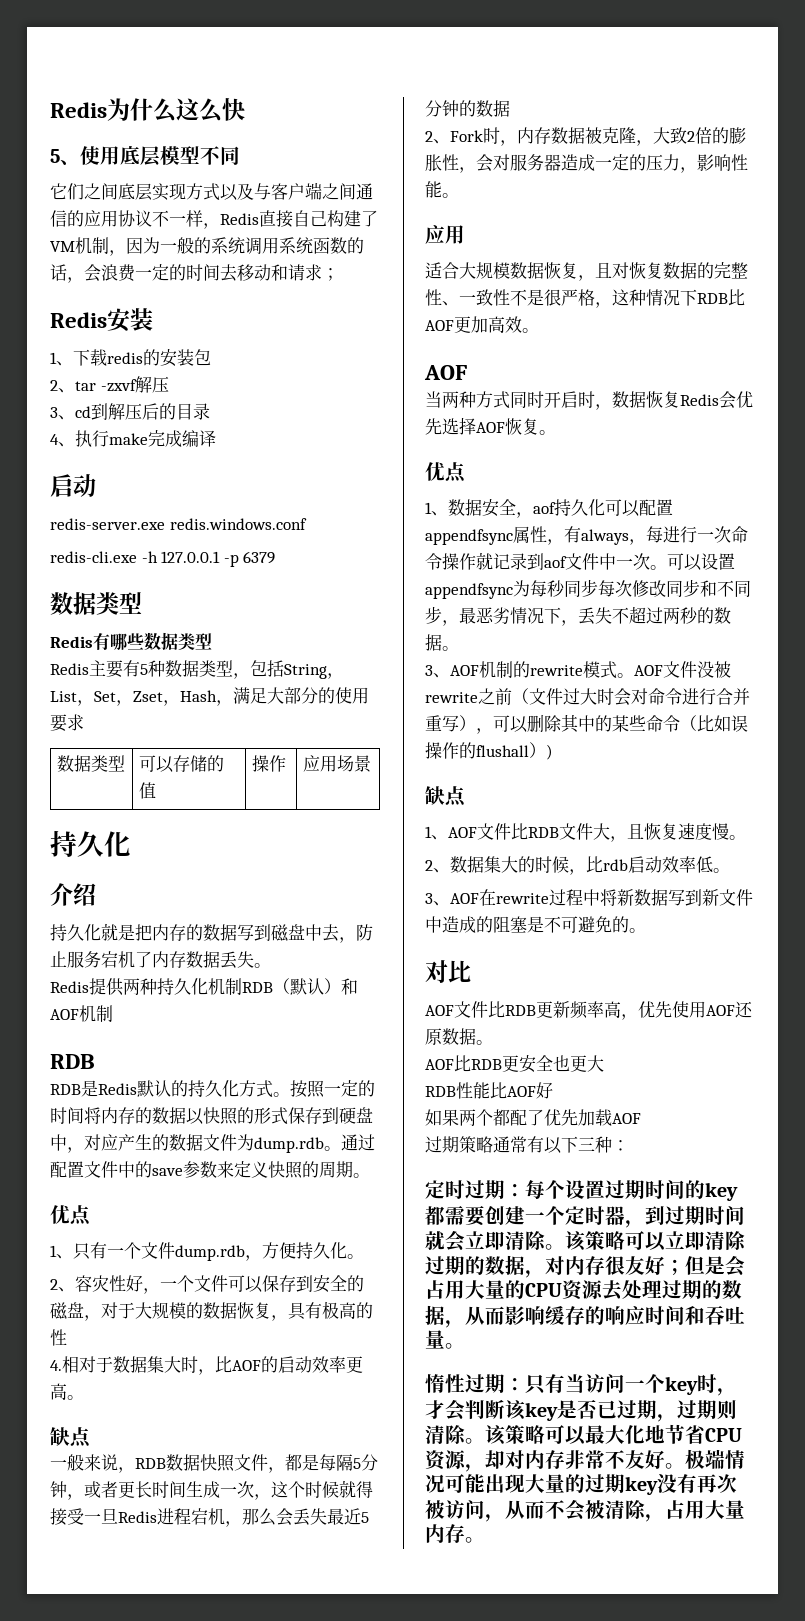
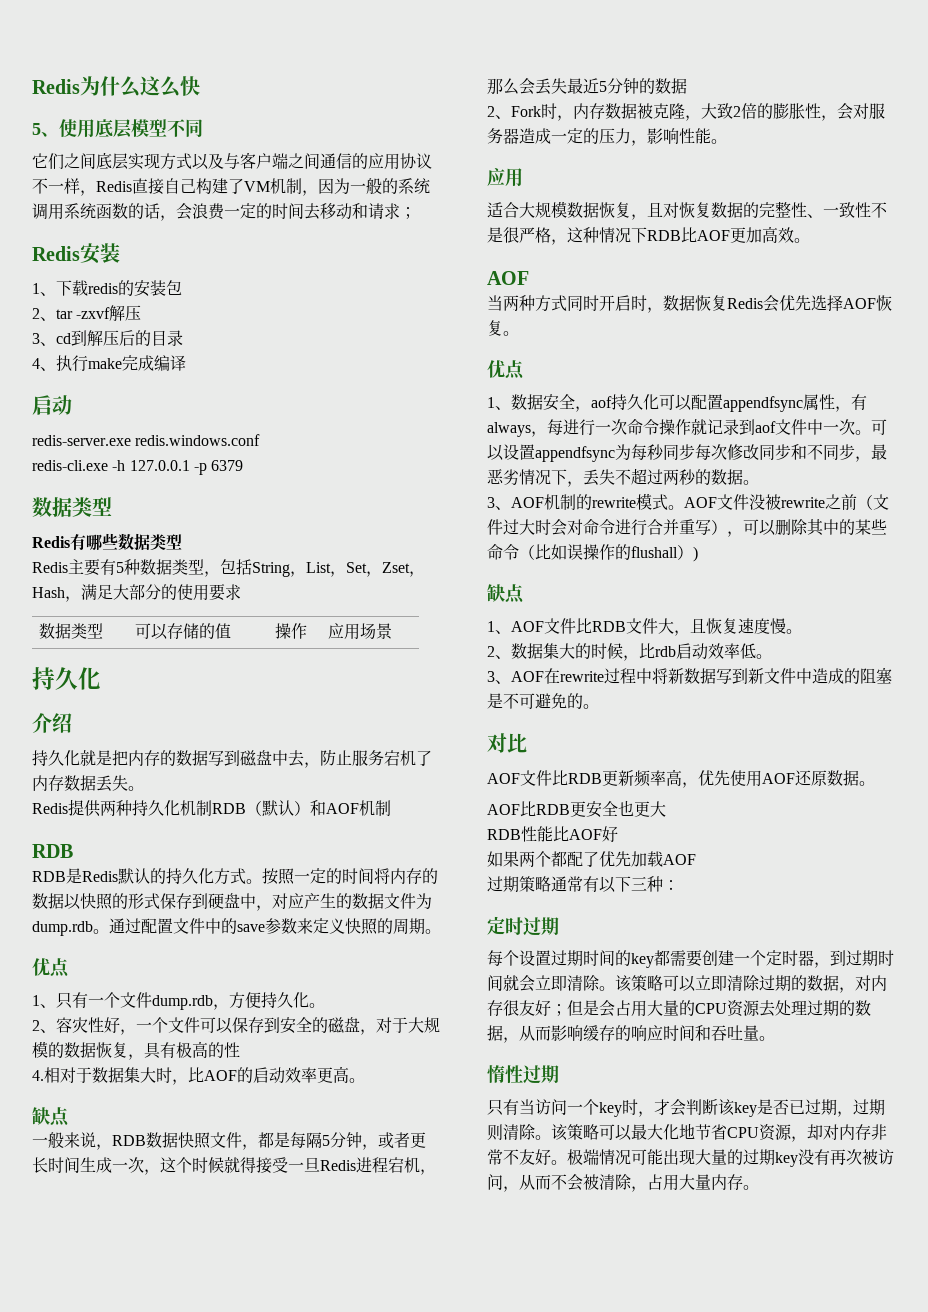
- 定时过期：每个设置过期时间的key都需要创建一个定时器，到过期时间就会立即清除。
+ 定时过期
+ 每个设置过期时间的key都需要创建一个定时器，到过期时间就会立即清除。
- 惰性过期：只有当访问一个key时，才会判断该key是否已过期，过期则清除。
+ 惰性过期
+ 只有当访问一个key时，才会判断该key是否已过期，过期则清除。

